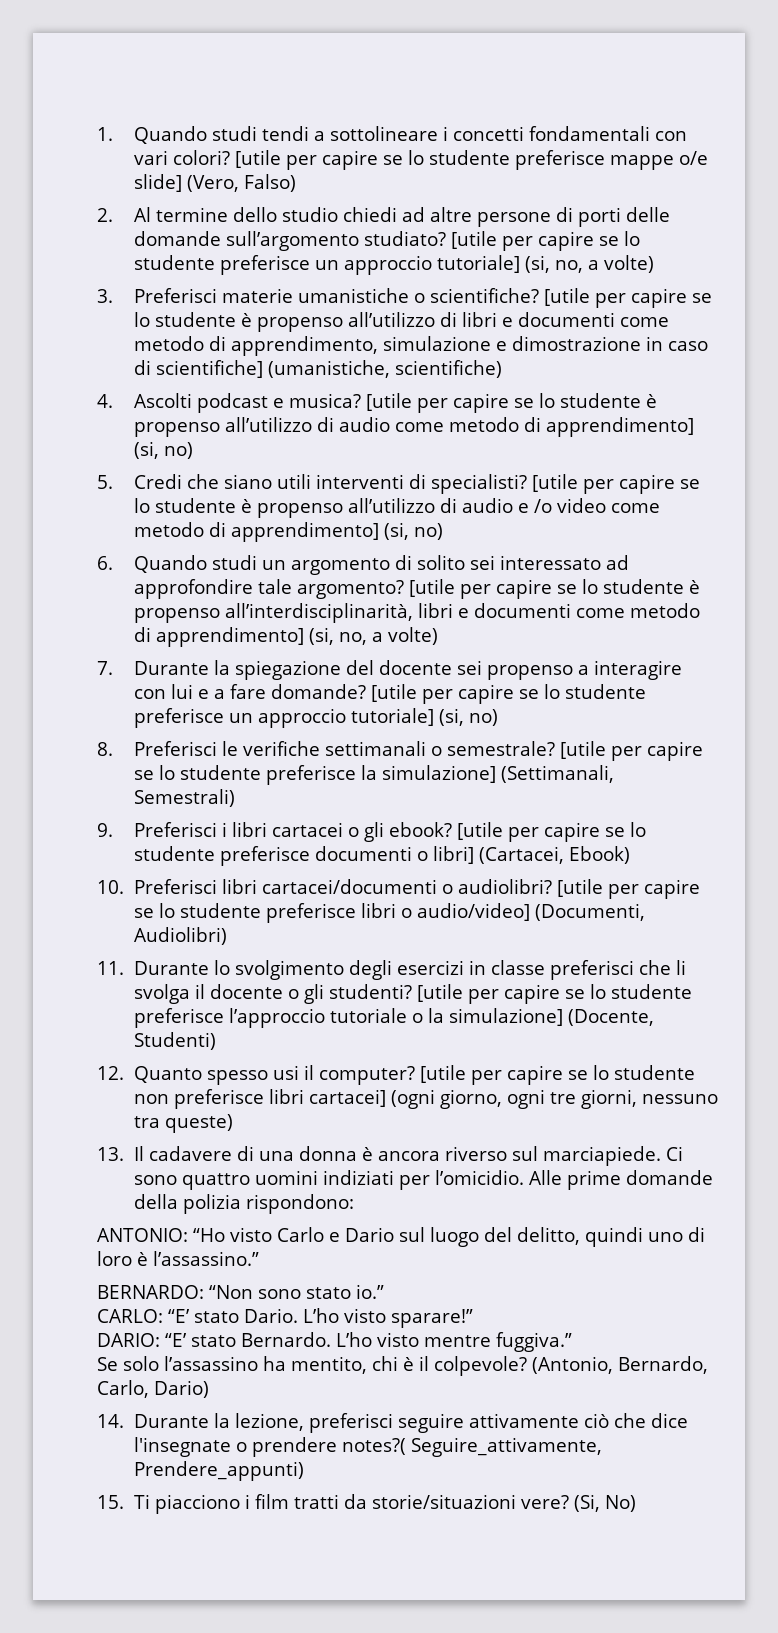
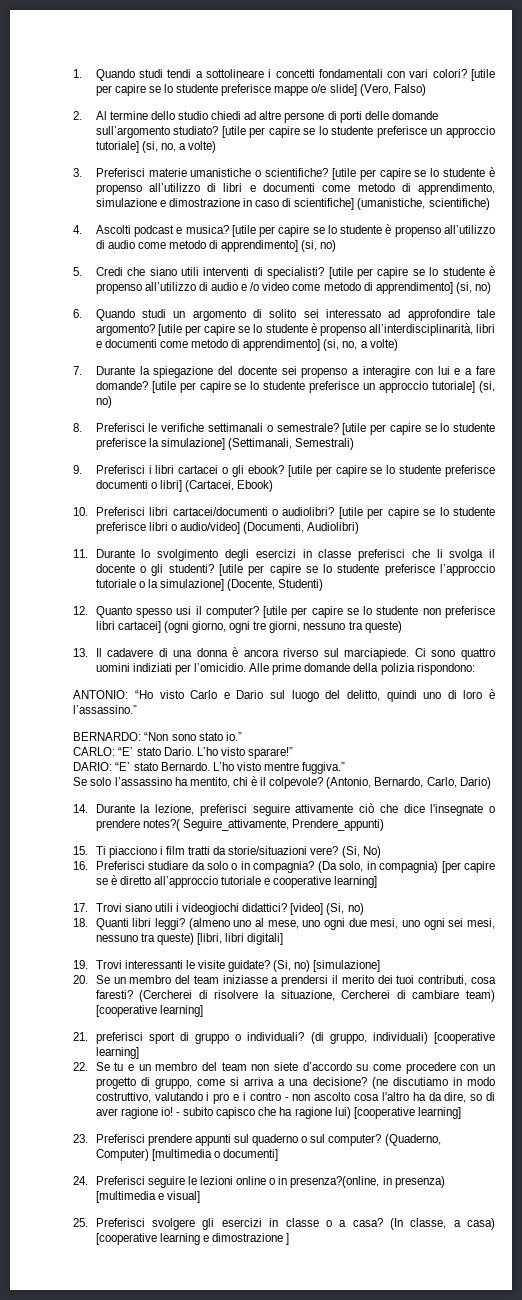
+ 16. Preferisci studiare da solo o in compagnia? (Da solo, in compagnia) [per capire se è diretto all’approccio tutoriale e cooperative learning]
+ 17. Trovi siano utili i videogiochi didattici? [video] (Si, no)
+ 18. Quanti libri leggi? (almeno uno al mese, uno ogni due mesi, uno ogni sei mesi, nessuno tra queste) [libri, libri digitali]
+ 19. Trovi interessanti le visite guidate? (Si, no) [simulazione]
+ 20. Se un membro del team iniziasse a prendersi il merito dei tuoi contributi, cosa faresti? (Cercherei di risolvere la situazione, Cercherei di cambiare team) [cooperative learning]
+ 21. preferisci sport di gruppo o individuali? (di gruppo, individuali) [cooperative learning]
+ 22. Se tu e un membro del team non siete d’accordo su come procedere con un progetto di gruppo, come si arriva a una decisione? (ne discutiamo in modo costruttivo, valutando i pro e i contro - non ascolto cosa l'altro ha da dire, so di aver ragione io! - subito capisco che ha ragione lui) [cooperative learning]
+ 23. Preferisci prendere appunti sul quaderno o sul computer? (Quaderno, Computer) [multimedia o documenti]
+ 24. Preferisci seguire le lezioni online o in presenza?(online, in presenza) [multimedia e visual]
+ 25. Preferisci svolgere gli esercizi in classe o a casa? (In classe, a casa) [cooperative learning e dimostrazione ]

